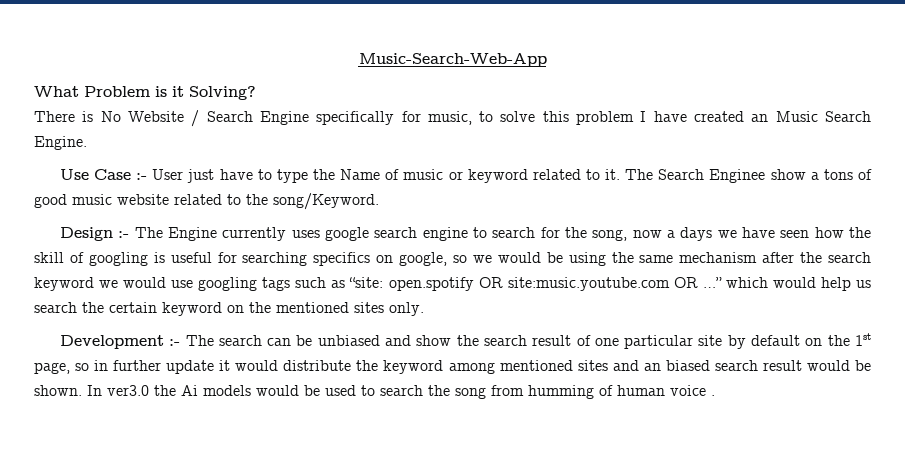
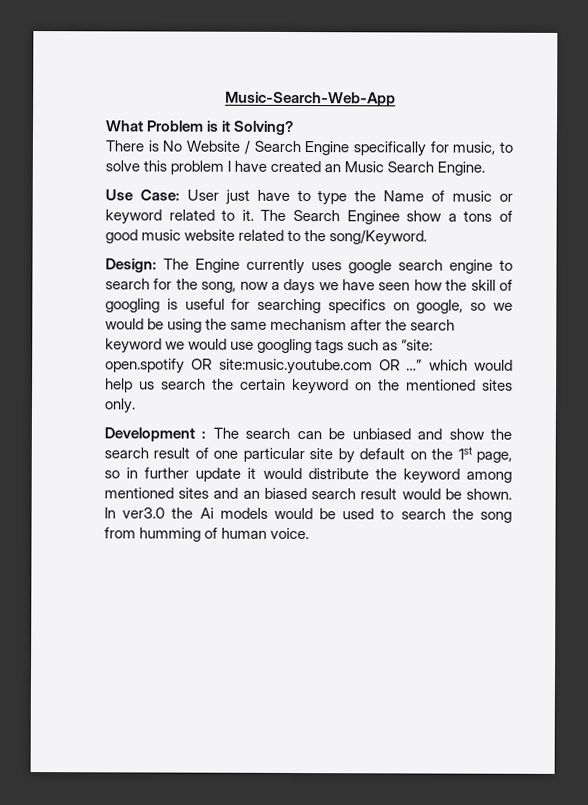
- Use Case :- User just have to type the Name of music or keyword related to it.
+ Use Case: User just have to type the Name of music or keyword related to it.
- Design :- The Engine currently uses google search engine to search for the song, now a days we have seen how the skill of googling is useful for searching specifics on google, so we would be using the same mechanism after the search keyword we would use googling tags such as “site:
+ Design: The Engine currently uses google search engine to search for the song, now a days we have seen how the skill of googling is useful for searching specifics on google, so we would be using the same mechanism after the search keyword we would use googling tags such as “site:
- Development :- The search can be unbiased and show the search result of one particular site by default on the 1st page, so in further update it would distribute the keyword among mentioned sites and an biased search result would be shown.
+ Development : The search can be unbiased and show the search result of one particular site by default on the 1st page, so in further update it would distribute the keyword among mentioned sites and an biased search result would be shown.
- In ver3.0 the Ai models would be used to search the song from humming of human voice .
+ In ver3.0 the Ai models would be used to search the song from humming of human voice.

